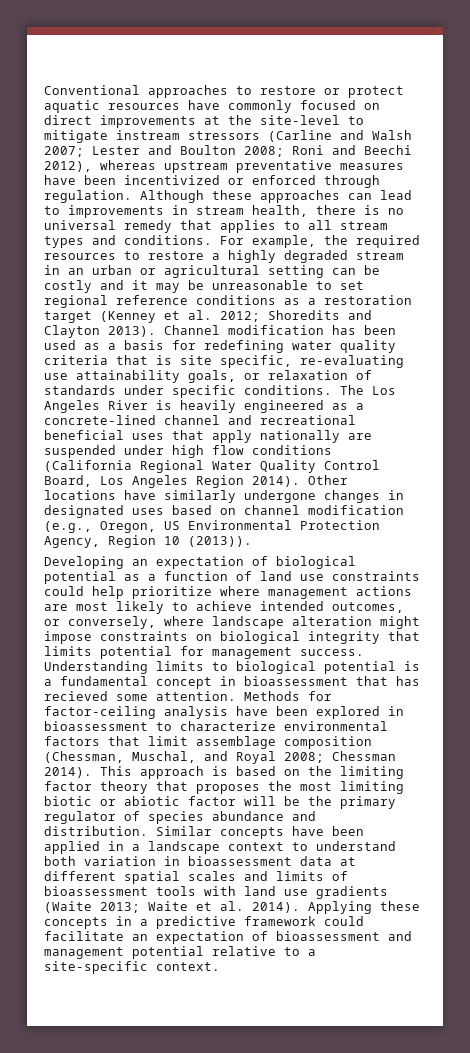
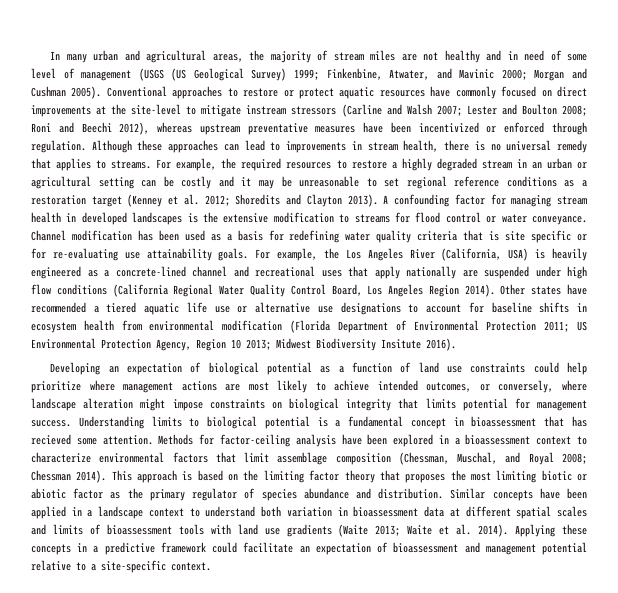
+ In many urban and agricultural areas, the majority of stream miles are not healthy and in need of some level of management (USGS (US Geological Survey) 1999; Finkenbine, Atwater, and Mavinic 2000; Morgan and Cushman 2005).
- Although these approaches can lead to improvements in stream health, there is no universal remedy that applies to all stream types and conditions.
+ Although these approaches can lead to improvements in stream health, there is no universal remedy that applies to streams.
+ A confounding factor for managing stream health in developed landscapes is the extensive modification to streams for flood control or water conveyance.
- Channel modification has been used as a basis for redefining water quality criteria that is site specific, re-evaluating use attainability goals, or relaxation of standards under specific conditions. The Los Angeles River is heavily engineered as a concrete-lined channel and recreational beneficial uses that apply nationally are suspended under high flow conditions (California Regional Water Quality Control Board, Los Angeles Region 2014).
+ Channel modification has been used as a basis for redefining water quality criteria that is site specific or for re-evaluating use attainability goals. For example, the Los Angeles River (California, USA) is heavily engineered as a concrete-lined channel and recreational uses that apply nationally are suspended under high flow conditions (California Regional Water Quality Control Board, Los Angeles Region 2014).
- Other locations have similarly undergone changes in designated uses based on channel modification (e.g., Oregon, US Environmental Protection Agency, Region 10 (2013)).
+ Other states have recommended a tiered aquatic life use or alternative use designations to account for baseline shifts in ecosystem health from environmental modification (Florida Department of Environmental Protection 2011; US Environmental Protection Agency, Region 10 2013; Midwest Biodiversity Insitute 2016).
- Methods for factor-ceiling analysis have been explored in bioassessment to characterize environmental factors that limit assemblage composition (Chessman, Muschal, and Royal 2008; Chessman 2014).
+ Methods for factor-ceiling analysis have been explored in a bioassessment context to characterize environmental factors that limit assemblage composition (Chessman, Muschal, and Royal 2008; Chessman 2014).
- This approach is based on the limiting factor theory that proposes the most limiting biotic or abiotic factor will be the primary regulator of species abundance and distribution.
+ This approach is based on the limiting factor theory that proposes the most limiting biotic or abiotic factor as the primary regulator of species abundance and distribution.

